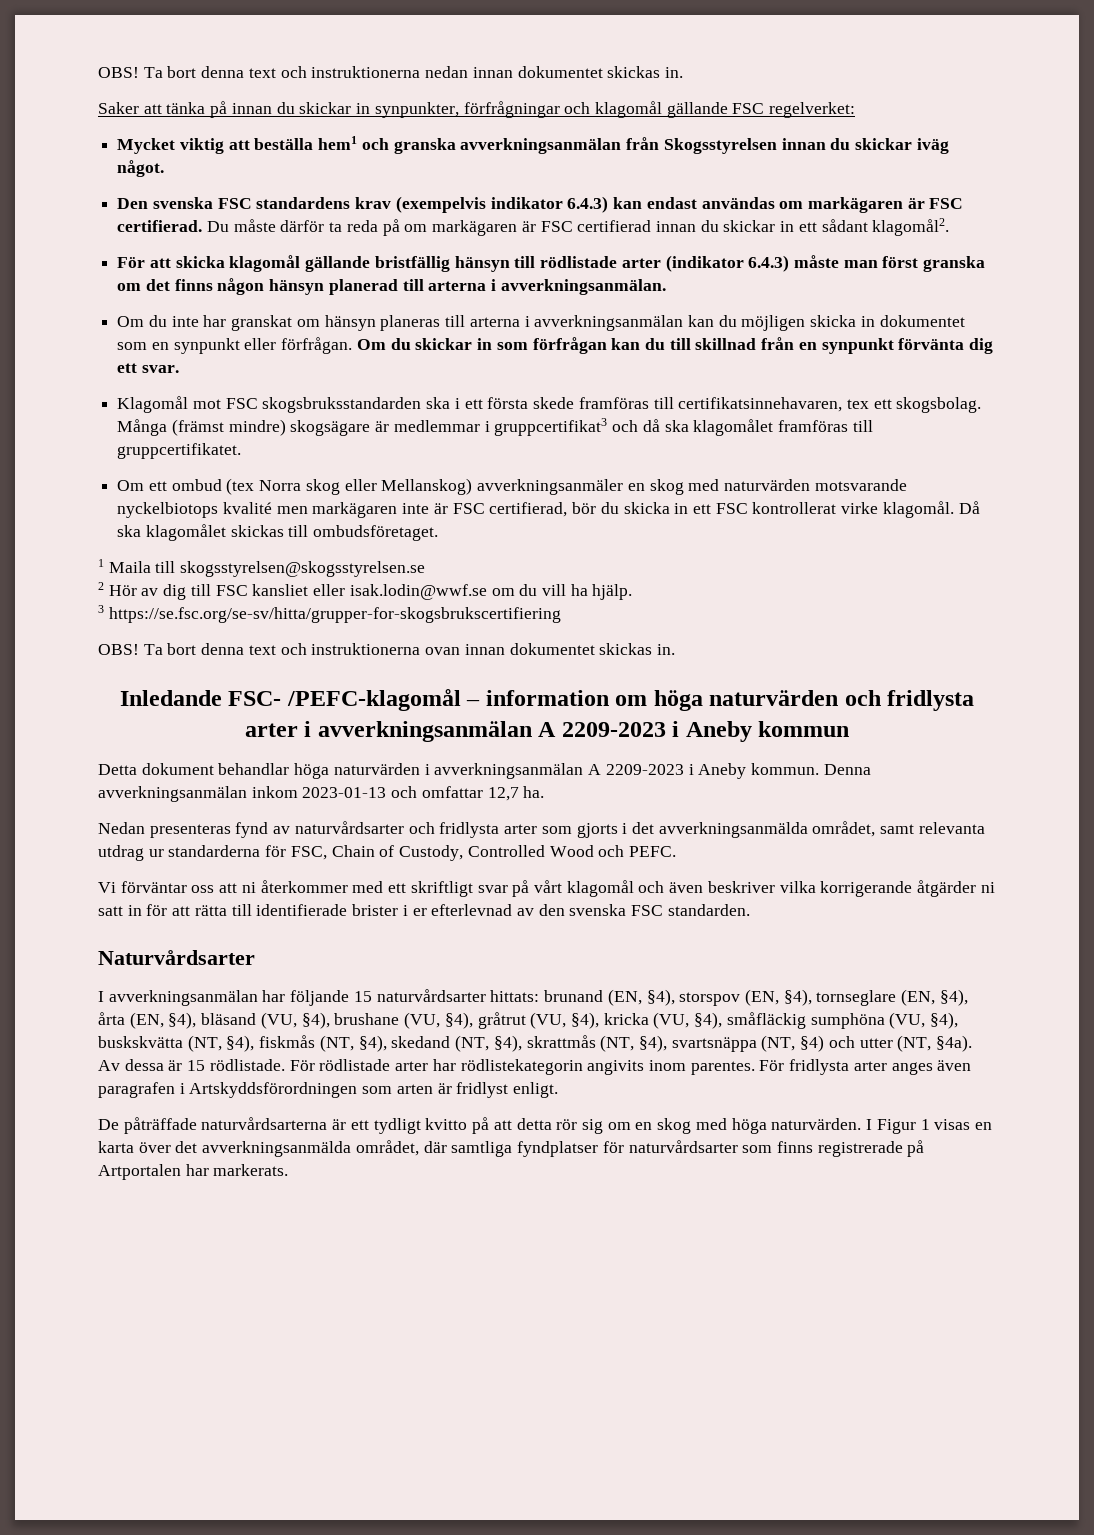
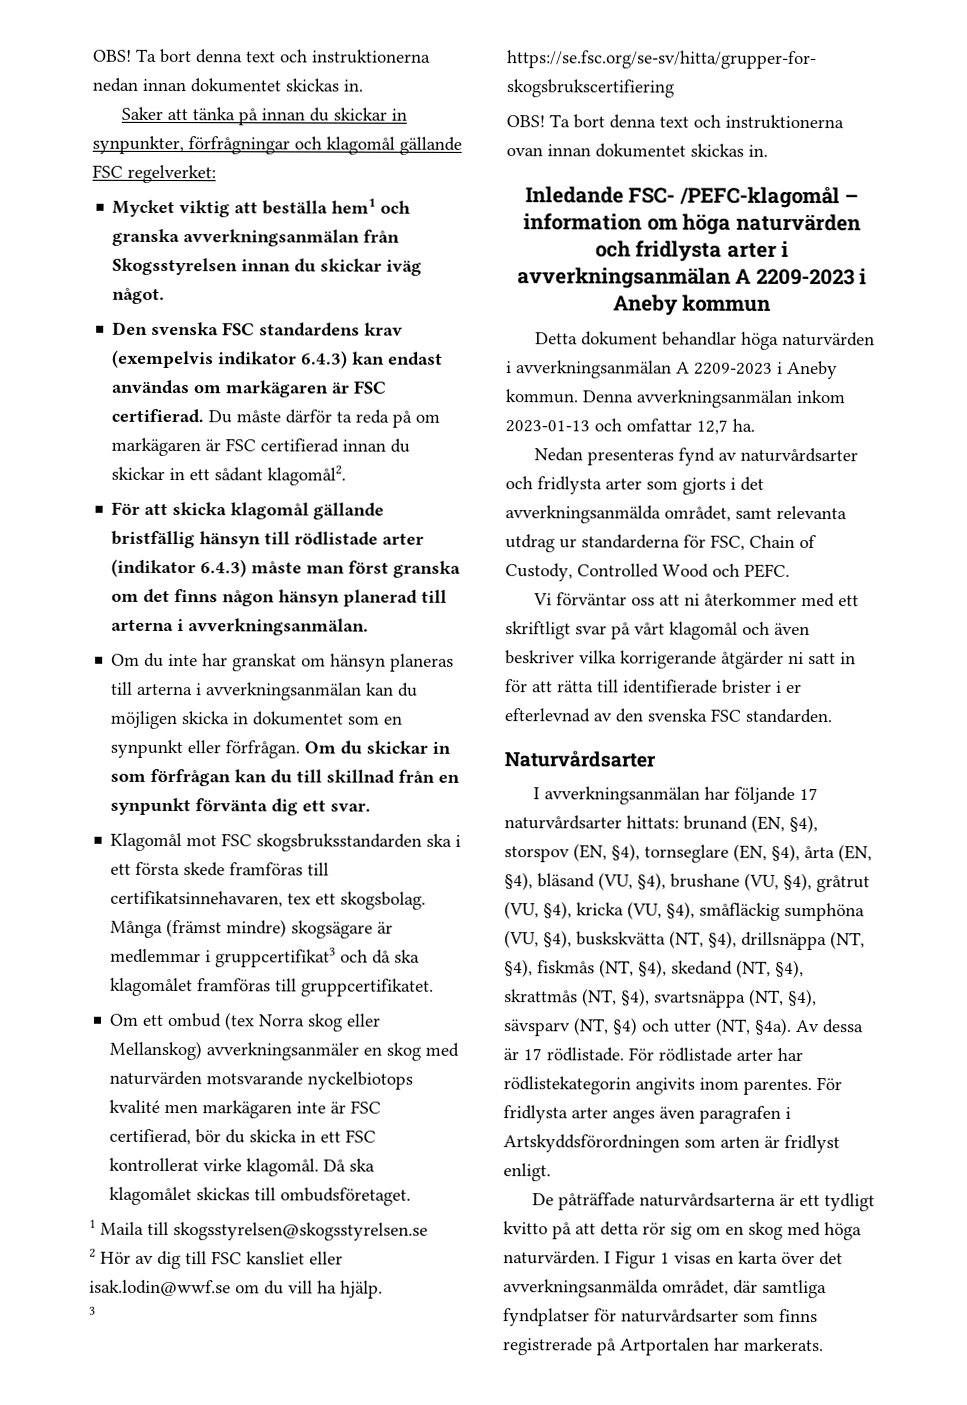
- I avverkningsanmälan har följande 15 naturvårdsarter hittats: brunand (EN, §4), storspov (EN, §4), tornseglare (EN, §4), årta (EN, §4), bläsand (VU, §4), brushane (VU, §4), gråtrut (VU, §4), kricka (VU, §4), småfläckig sumphöna (VU, §4), buskskvätta (NT, §4), fiskmås (NT, §4), skedand (NT, §4), skrattmås (NT, §4), svartsnäppa (NT, §4) och utter (NT, §4a).
+ I avverkningsanmälan har följande 17 naturvårdsarter hittats: brunand (EN, §4), storspov (EN, §4), tornseglare (EN, §4), årta (EN, §4), bläsand (VU, §4), brushane (VU, §4), gråtrut (VU, §4), kricka (VU, §4), småfläckig sumphöna (VU, §4), buskskvätta (NT, §4), drillsnäppa (NT, §4), fiskmås (NT, §4), skedand (NT, §4), skrattmås (NT, §4), svartsnäppa (NT, §4), sävsparv (NT, §4) och utter (NT, §4a).
- Av dessa är 15 rödlistade.
+ Av dessa är 17 rödlistade.

